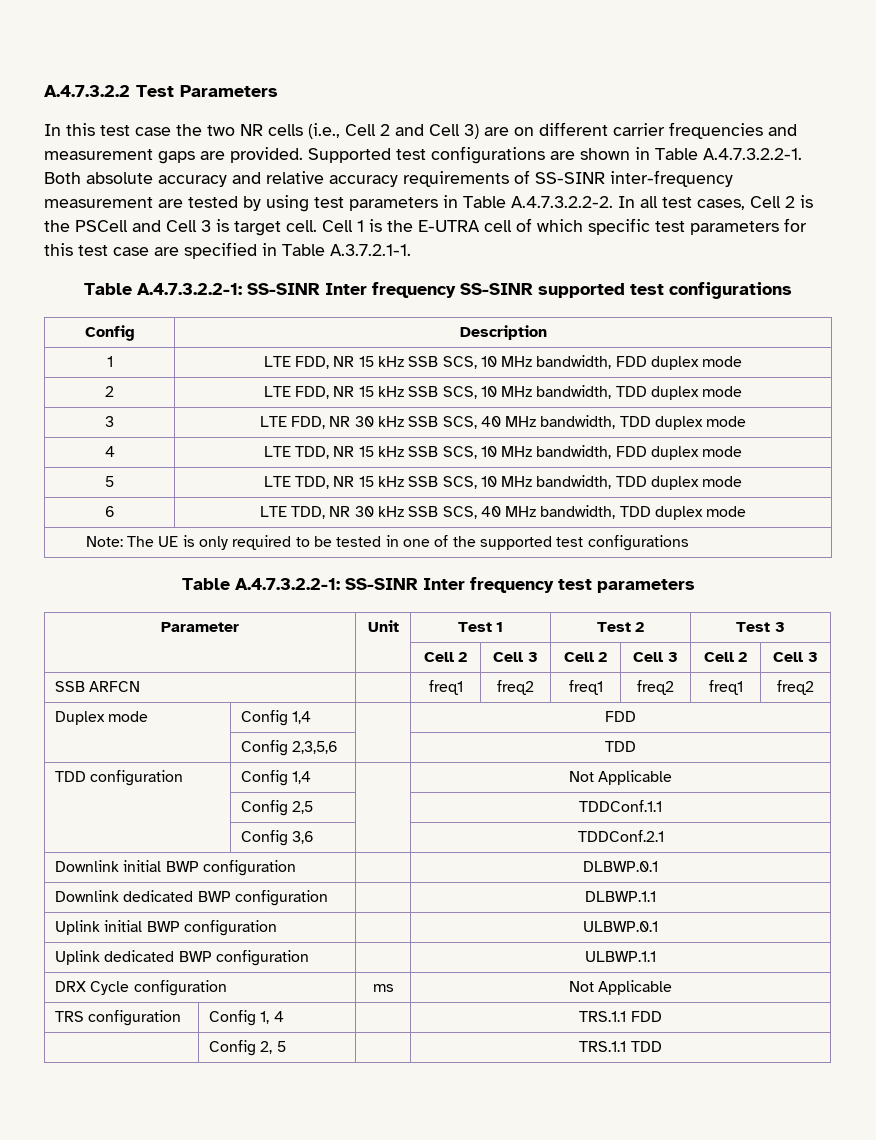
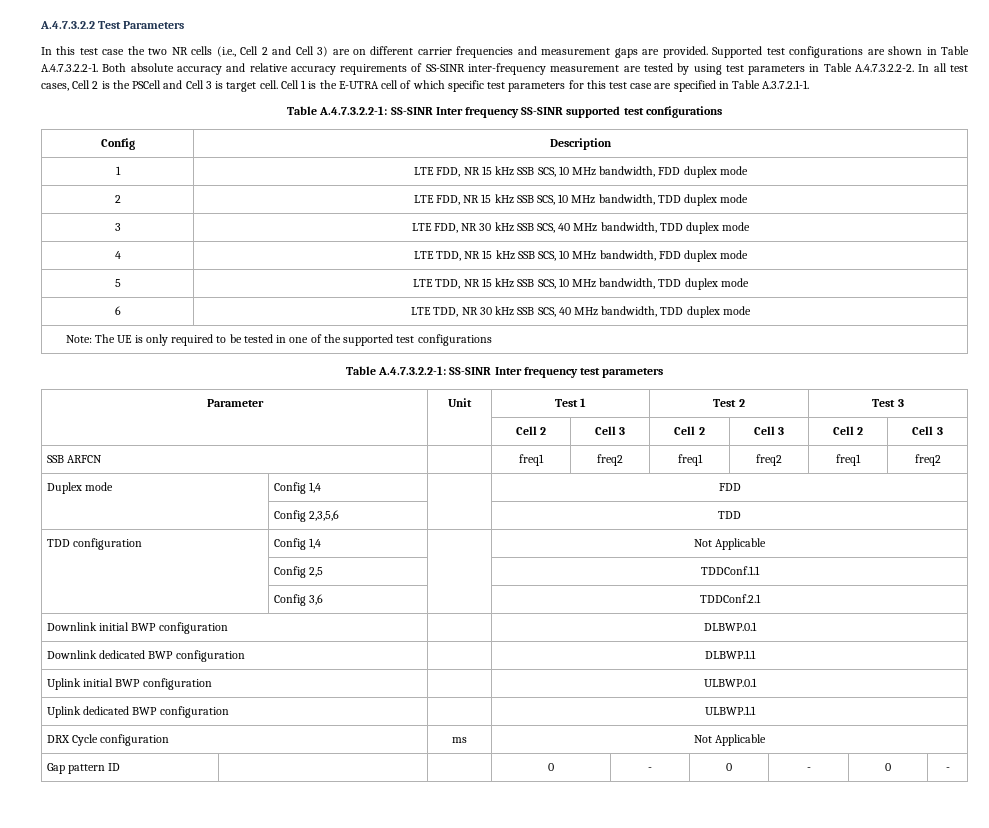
- TRS configuration | Config 1, 4 | | TRS.1.1 FDD
- | Config 2, 5 | | TRS.1.1 TDD
+ Gap pattern ID | | | 0 | - | 0 | - | 0 | -

